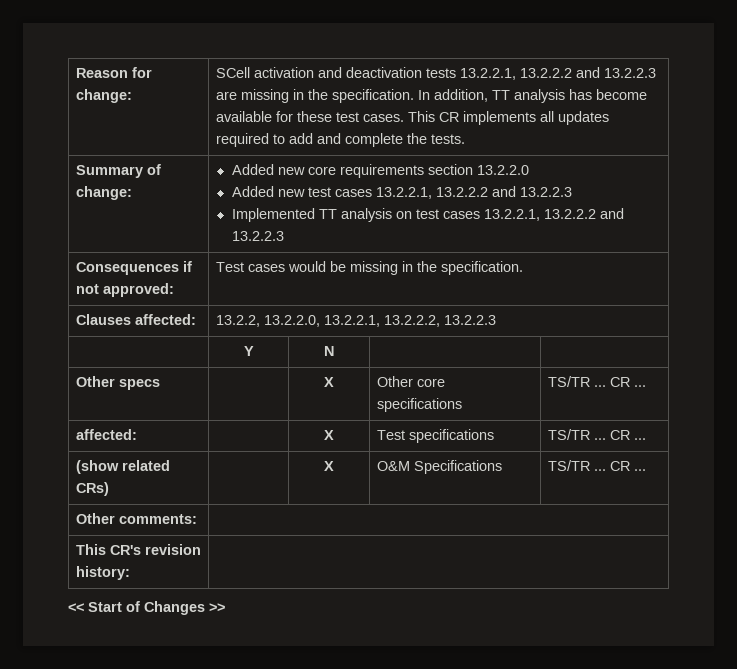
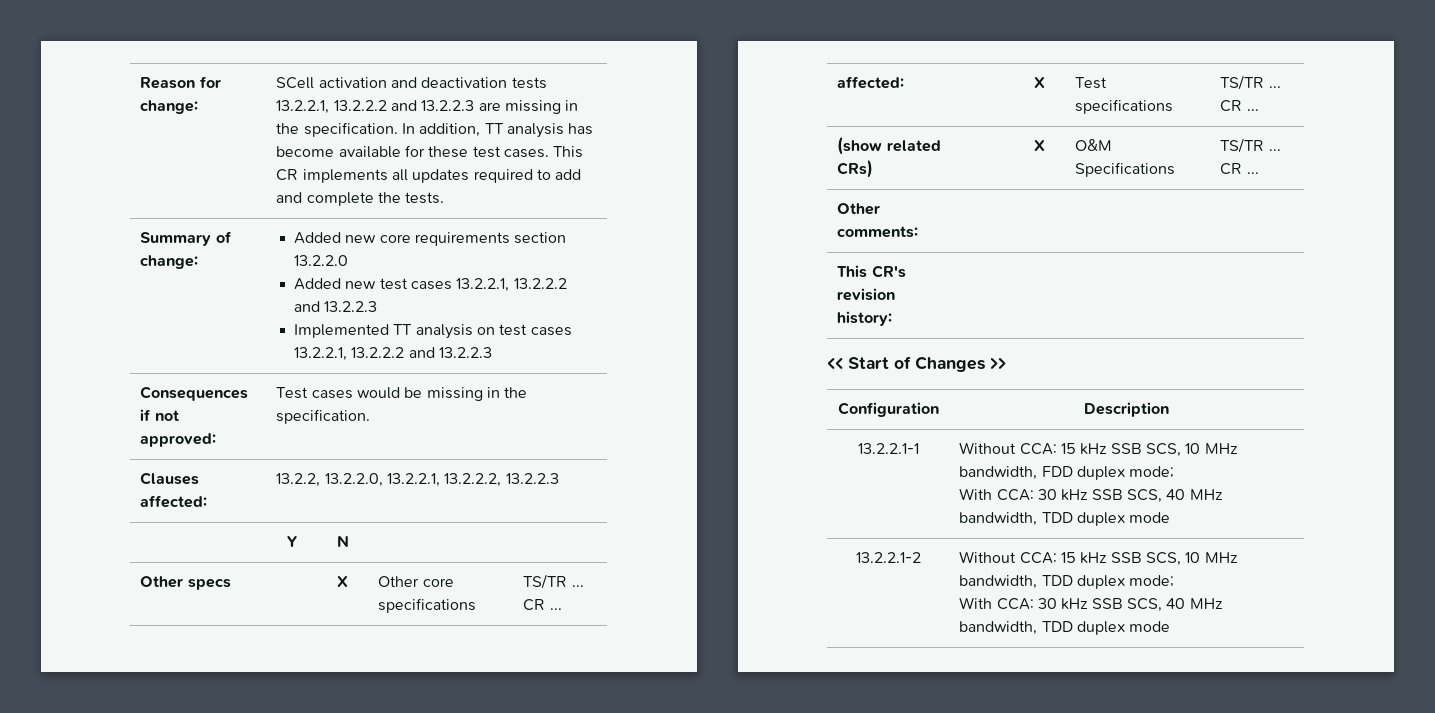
+ Configuration | Description
+ 13.2.2.1-1 | Without CCA: 15 kHz SSB SCS, 10 MHz bandwidth, FDD duplex mode;
+ With CCA: 30 kHz SSB SCS, 40 MHz bandwidth, TDD duplex mode
+ 13.2.2.1-2 | Without CCA: 15 kHz SSB SCS, 10 MHz bandwidth, TDD duplex mode;
+ With CCA: 30 kHz SSB SCS, 40 MHz bandwidth, TDD duplex mode

